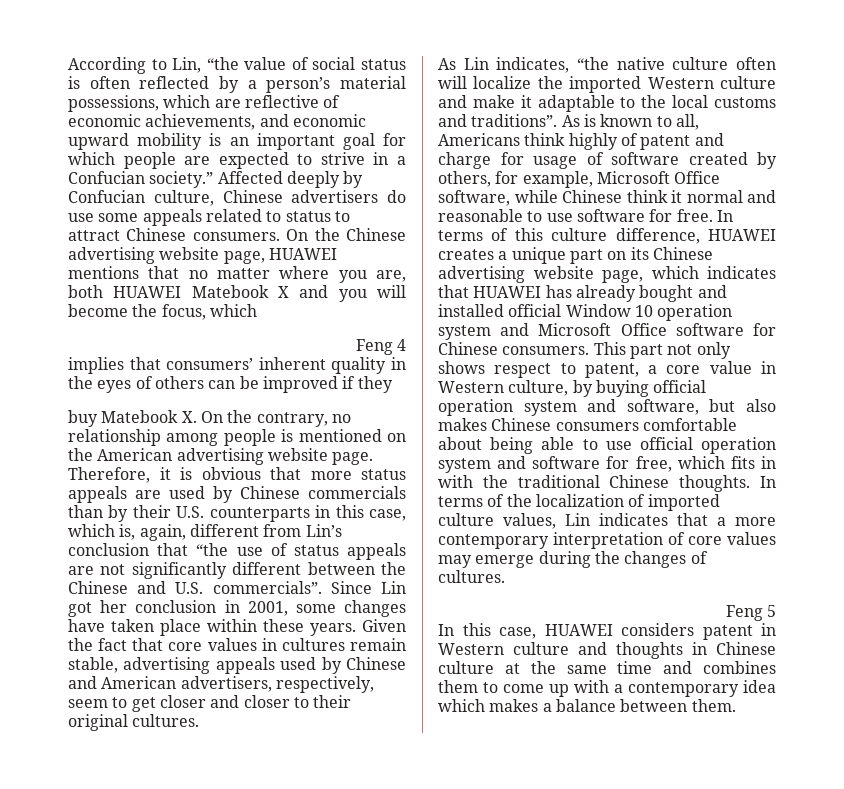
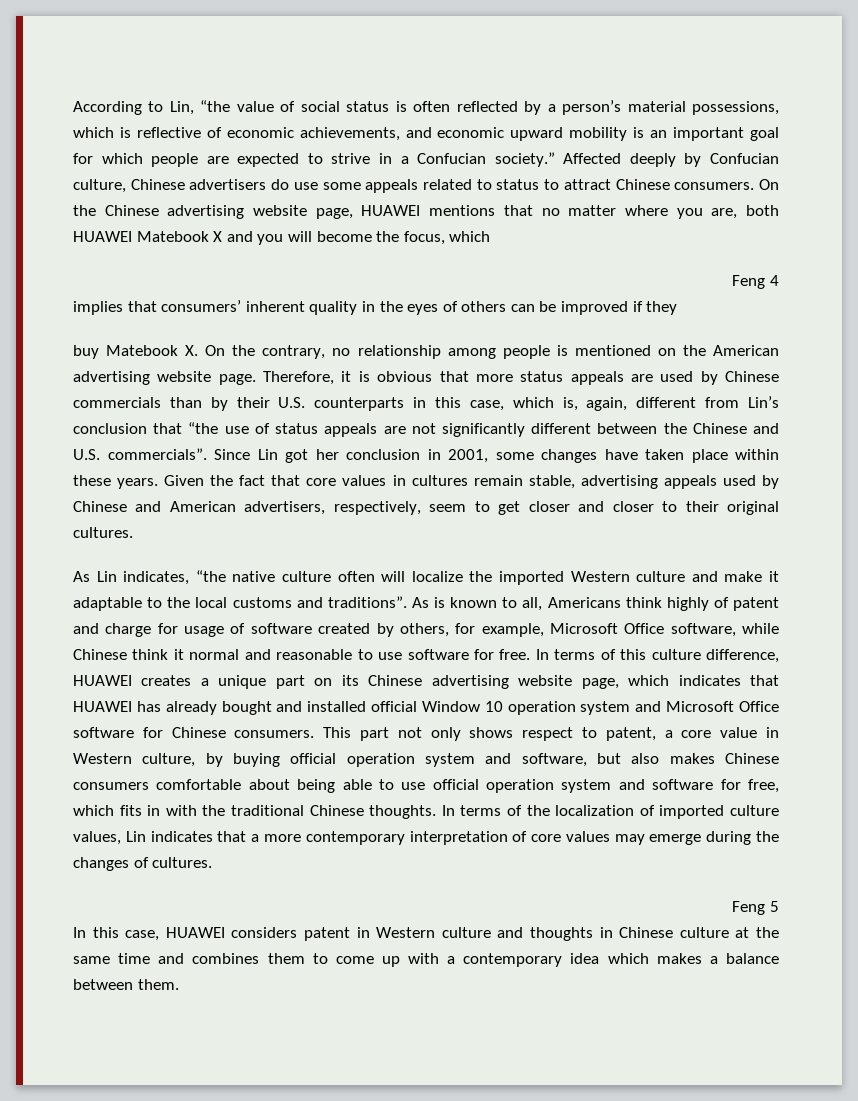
- According to Lin, “the value of social status is often reflected by a person’s material possessions, which are reflective of economic achievements, and economic upward mobility is an important goal for which people are expected to strive in a Confucian society.”
+ According to Lin, “the value of social status is often reflected by a person’s material possessions, which is reflective of economic achievements, and economic upward mobility is an important goal for which people are expected to strive in a Confucian society.”

